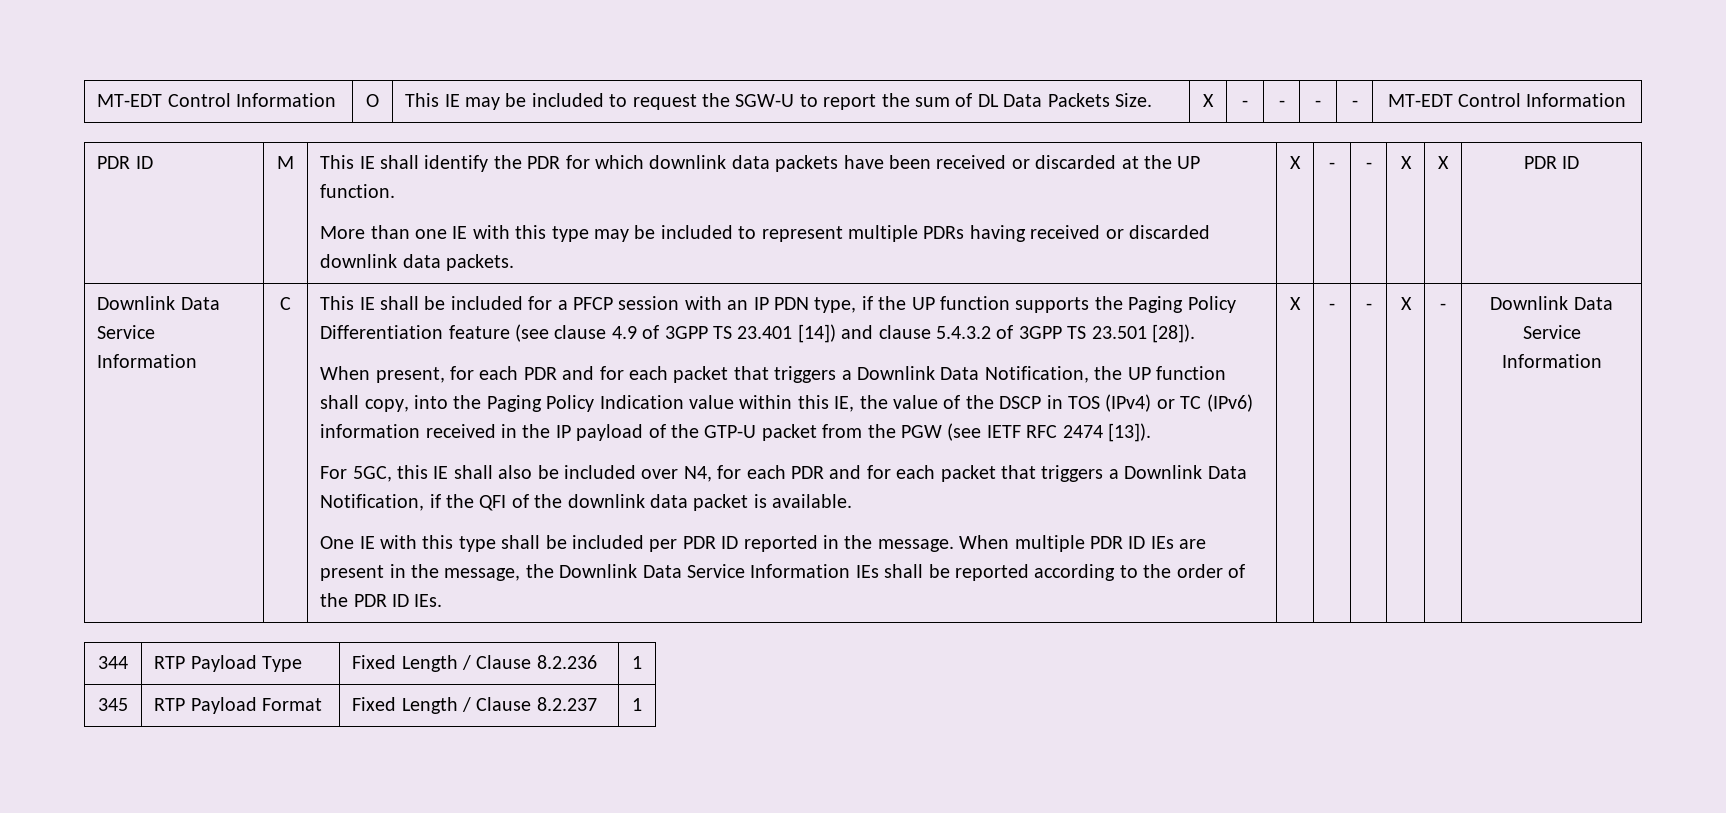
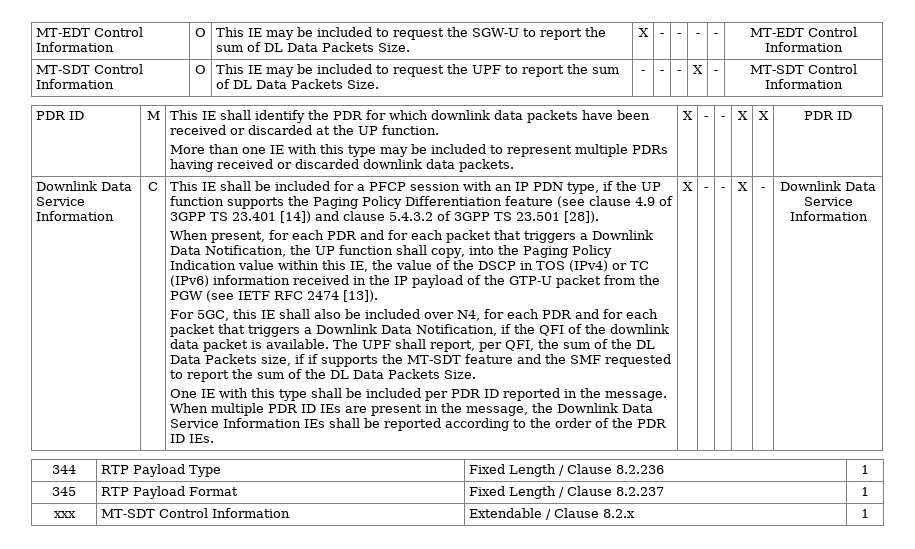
+ MT-SDT Control Information | O | This IE may be included to request the UPF to report the sum of DL Data Packets Size. | - | - | - | X | - | MT-SDT Control Information
+ The UPF shall report, per QFI, the sum of the DL Data Packets size, if if supports the MT-SDT feature and the SMF requested to report the sum of the DL Data Packets Size.
+ xxx | MT-SDT Control Information | Extendable / Clause 8.2.x | 1

